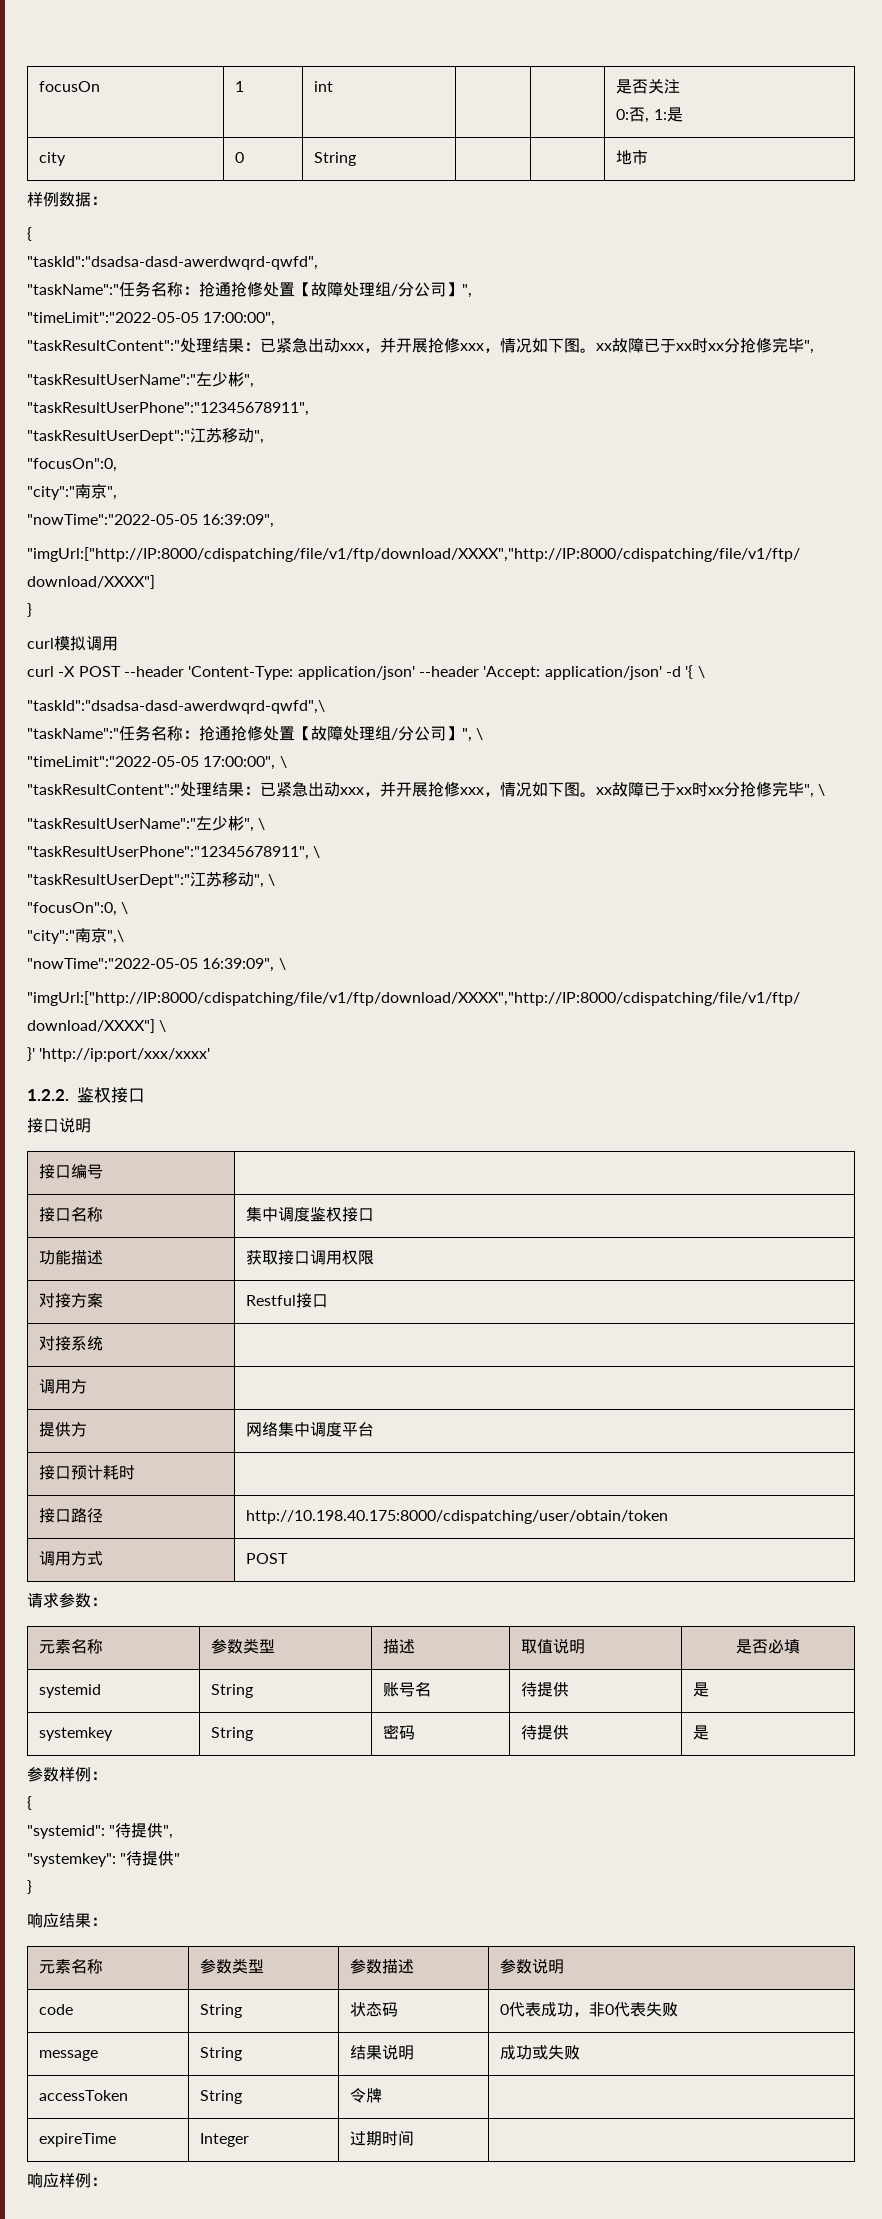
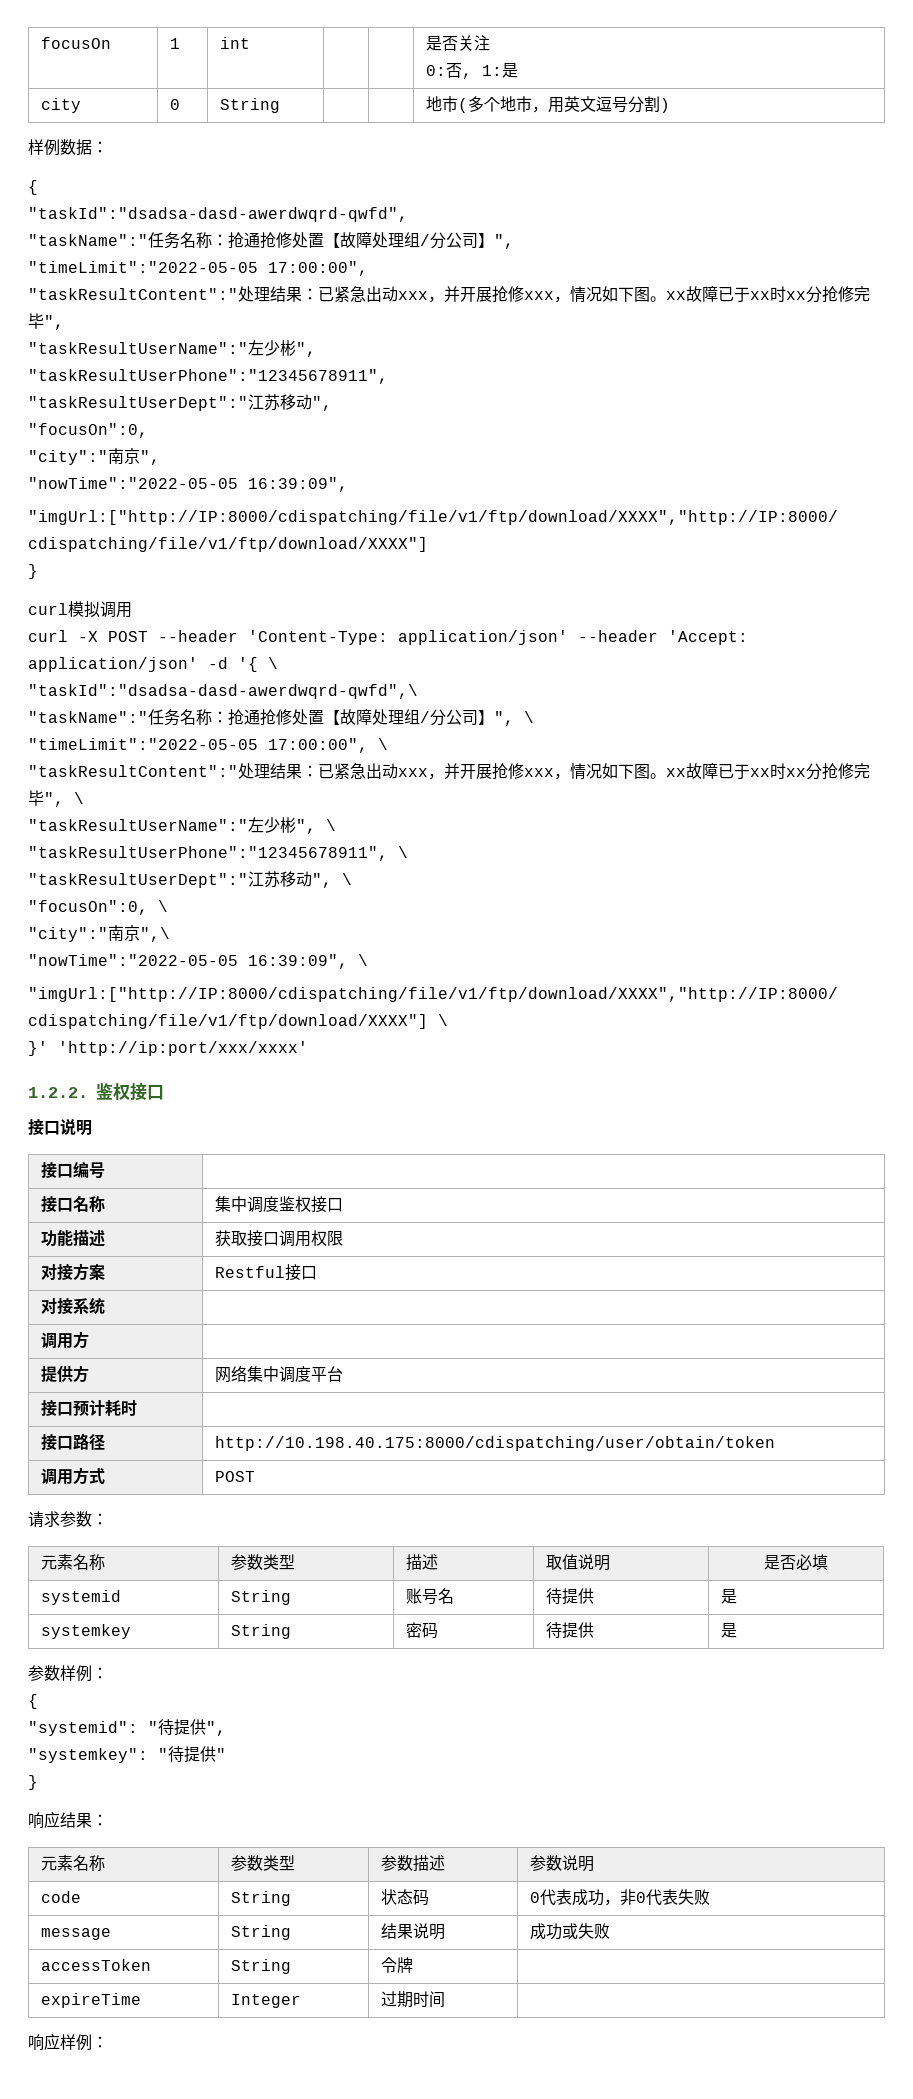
- city | 0 | String | | | 地市
+ city | 0 | String | | | 地市(多个地市，用英文逗号分割)

